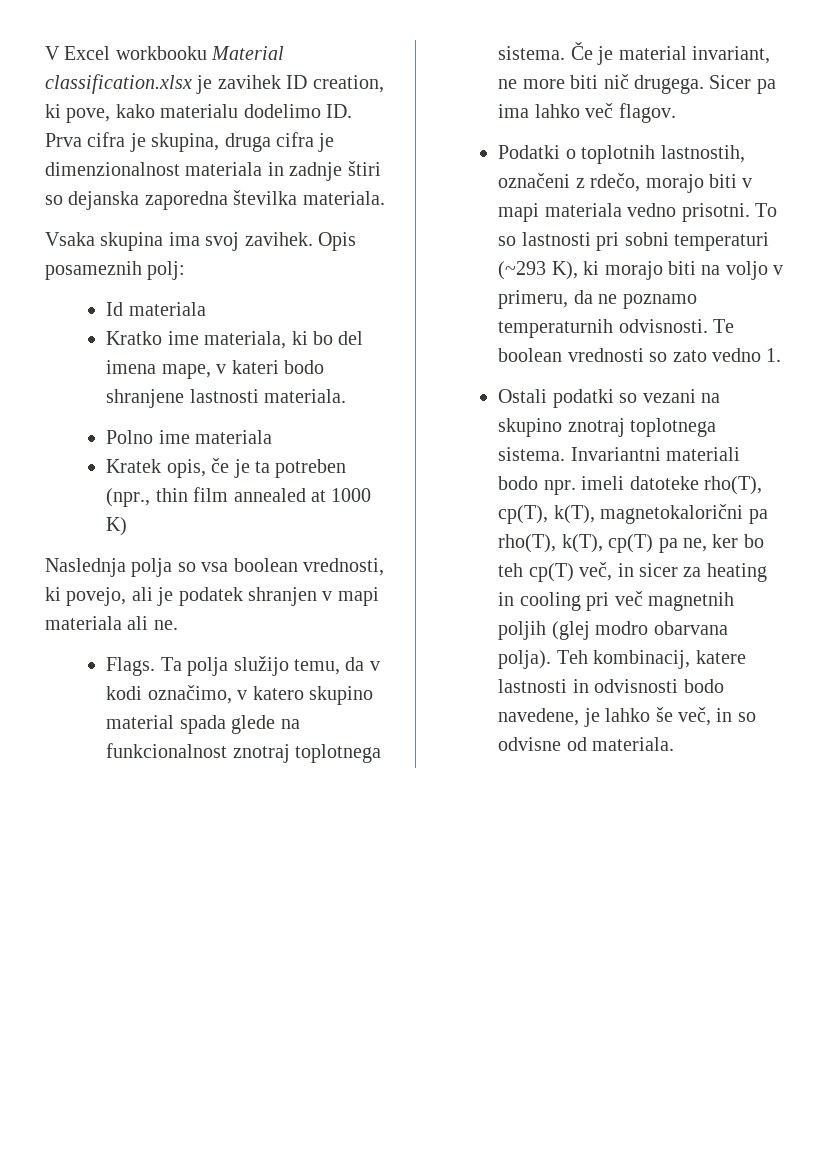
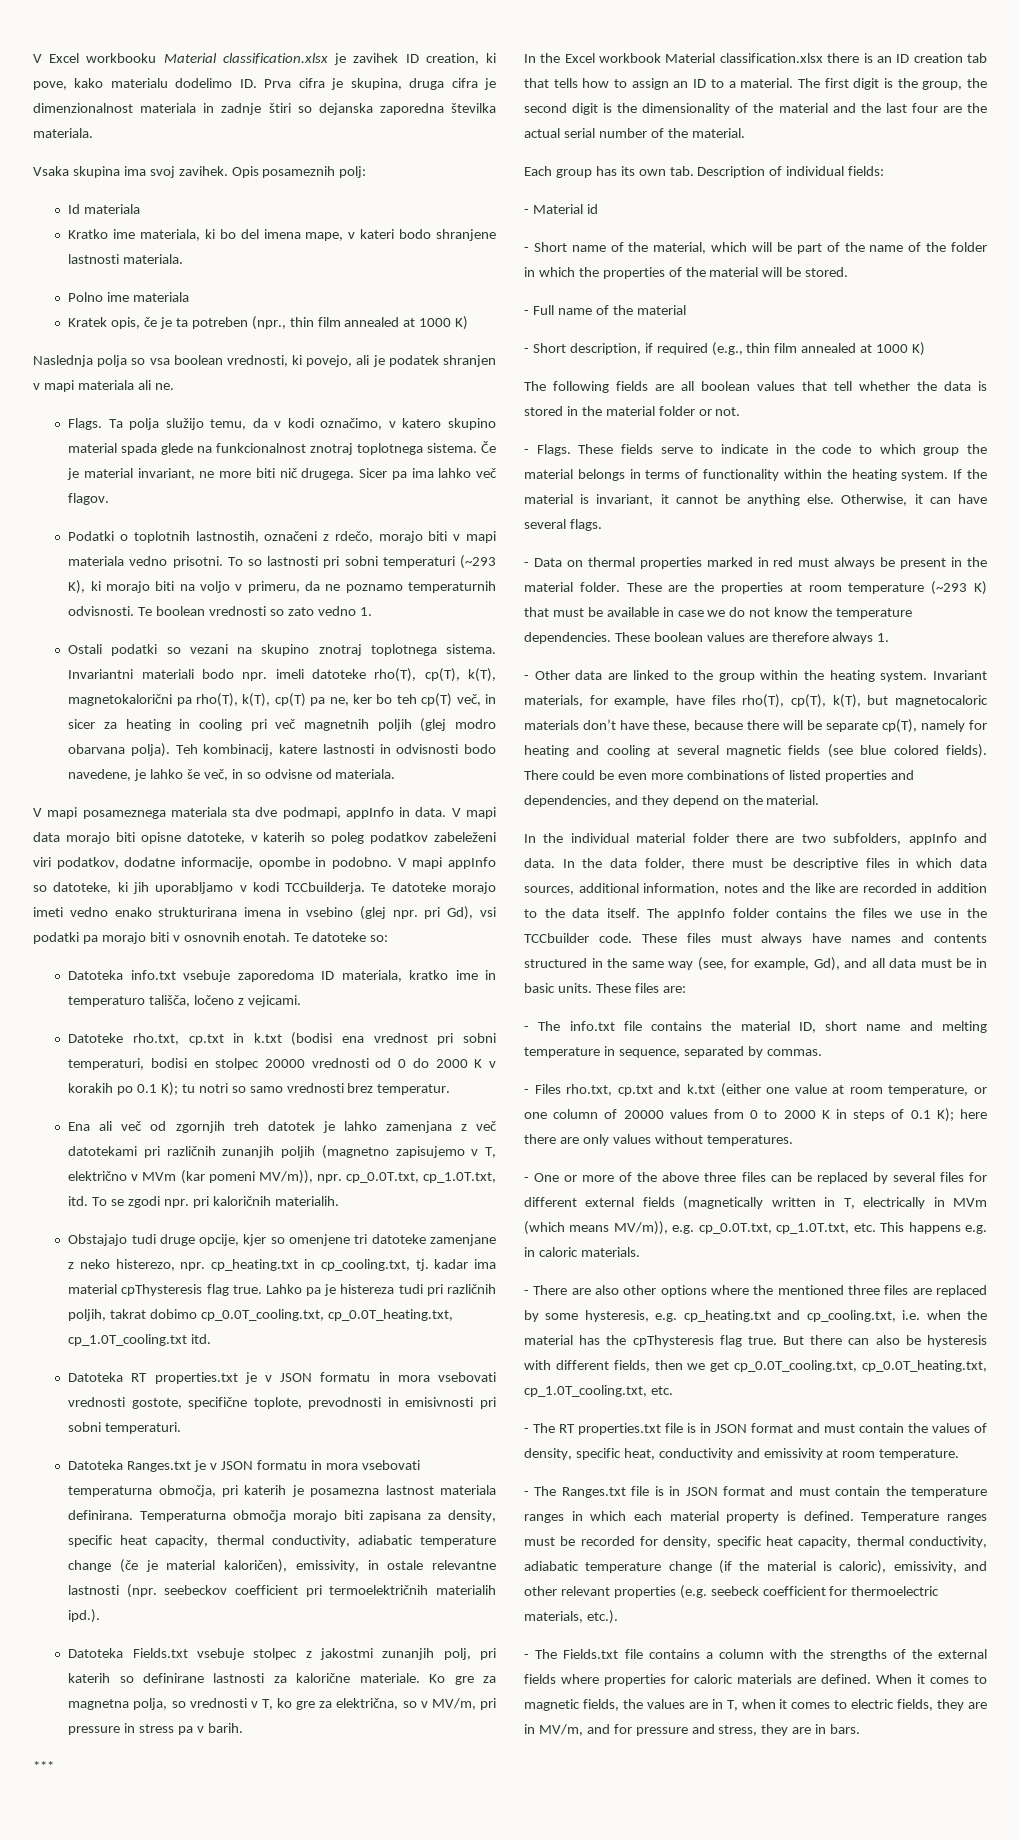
+ V mapi posameznega materiala sta dve podmapi, appInfo in data. V mapi data morajo biti opisne datoteke, v katerih so poleg podatkov zabeleženi viri podatkov, dodatne informacije, opombe in podobno. V mapi appInfo so datoteke, ki jih uporabljamo v kodi TCCbuilderja. Te datoteke morajo imeti vedno enako strukturirana imena in vsebino (glej npr. pri Gd), vsi podatki pa morajo biti v osnovnih enotah. Te datoteke so:
+ Datoteka info.txt vsebuje zaporedoma ID materiala, kratko ime in temperaturo tališča, ločeno z vejicami.
+ Datoteke rho.txt, cp.txt in k.txt (bodisi ena vrednost pri sobni temperaturi, bodisi en stolpec 20000 vrednosti od 0 do 2000 K v korakih po 0.1 K); tu notri so samo vrednosti brez temperatur.
+ Ena ali več od zgornjih treh datotek je lahko zamenjana z več datotekami pri različnih zunanjih poljih (magnetno zapisujemo v T, električno v MVm (kar pomeni MV/m)), npr. cp_0.0T.txt, cp_1.0T.txt, itd. To se zgodi npr. pri kaloričnih materialih.
+ Obstajajo tudi druge opcije, kjer so omenjene tri datoteke zamenjane z neko histerezo, npr. cp_heating.txt in cp_cooling.txt, tj. kadar ima material cpThysteresis flag true. Lahko pa je histereza tudi pri različnih poljih, takrat dobimo cp_0.0T_cooling.txt, cp_0.0T_heating.txt, cp_1.0T_cooling.txt itd.
+ Datoteka RT properties.txt je v JSON formatu in mora vsebovati vrednosti gostote, specifične toplote, prevodnosti in emisivnosti pri sobni temperaturi.
+ Datoteka Ranges.txt je v JSON formatu in mora vsebovati temperaturna območja, pri katerih je posamezna lastnost materiala definirana. Temperaturna območja morajo biti zapisana za density, specific heat capacity, thermal conductivity, adiabatic temperature change (če je material kaloričen), emissivity, in ostale relevantne lastnosti (npr. seebeckov coefficient pri termoelektričnih materialih ipd.).
+ Datoteka Fields.txt vsebuje stolpec z jakostmi zunanjih polj, pri katerih so definirane lastnosti za kalorične materiale. Ko gre za magnetna polja, so vrednosti v T, ko gre za električna, so v MV/m, pri pressure in stress pa v barih.
+ ***
+ In the Excel workbook Material classification.xlsx there is an ID creation tab that tells how to assign an ID to a material. The first digit is the group, the second digit is the dimensionality of the material and the last four are the actual serial number of the material.
+ Each group has its own tab. Description of individual fields:
+ - Material id
+ - Short name of the material, which will be part of the name of the folder in which the properties of the material will be stored.
+ - Full name of the material
+ - Short description, if required (e.g., thin film annealed at 1000 K)
+ The following fields are all boolean values that tell whether the data is stored in the material folder or not.
+ - Flags. These fields serve to indicate in the code to which group the material belongs in terms of functionality within the heating system. If the material is invariant, it cannot be anything else. Otherwise, it can have several flags.
+ - Data on thermal properties marked in red must always be present in the material folder. These are the properties at room temperature (~293 K) that must be available in case we do not know the temperature dependencies. These boolean values are therefore always 1.
+ - Other data are linked to the group within the heating system. Invariant materials, for example, have files rho(T), cp(T), k(T), but magnetocaloric materials don’t have these, because there will be separate cp(T), namely for heating and cooling at several magnetic fields (see blue colored fields). There could be even more combinations of listed properties and dependencies, and they depend on the material.
+ In the individual material folder there are two subfolders, appInfo and data. In the data folder, there must be descriptive files in which data sources, additional information, notes and the like are recorded in addition to the data itself. The appInfo folder contains the files we use in the TCCbuilder code. These files must always have names and contents structured in the same way (see, for example, Gd), and all data must be in basic units. These files are:
+ - The info.txt file contains the material ID, short name and melting temperature in sequence, separated by commas.
+ - Files rho.txt, cp.txt and k.txt (either one value at room temperature, or one column of 20000 values from 0 to 2000 K in steps of 0.1 K); here there are only values without temperatures.
+ - One or more of the above three files can be replaced by several files for different external fields (magnetically written in T, electrically in MVm (which means MV/m)), e.g. cp_0.0T.txt, cp_1.0T.txt, etc. This happens e.g. in caloric materials.
+ - There are also other options where the mentioned three files are replaced by some hysteresis, e.g. cp_heating.txt and cp_cooling.txt, i.e. when the material has the cpThysteresis flag true. But there can also be hysteresis with different fields, then we get cp_0.0T_cooling.txt, cp_0.0T_heating.txt, cp_1.0T_cooling.txt, etc.
+ - The RT properties.txt file is in JSON format and must contain the values of density, specific heat, conductivity and emissivity at room temperature.
+ - The Ranges.txt file is in JSON format and must contain the temperature ranges in which each material property is defined. Temperature ranges must be recorded for density, specific heat capacity, thermal conductivity, adiabatic temperature change (if the material is caloric), emissivity, and other relevant properties (e.g. seebeck coefficient for thermoelectric materials, etc.).
+ - The Fields.txt file contains a column with the strengths of the external fields where properties for caloric materials are defined. When it comes to magnetic fields, the values are in T, when it comes to electric fields, they are in MV/m, and for pressure and stress, they are in bars.

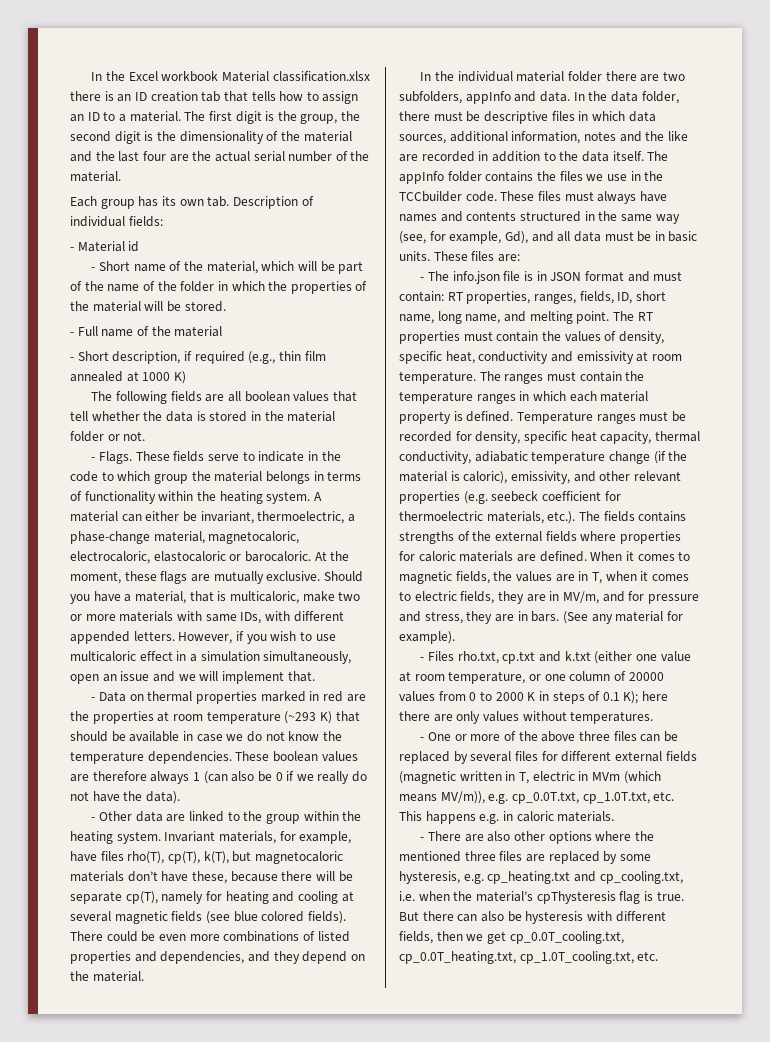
- V Excel workbooku Material classification.xlsx je zavihek ID creation, ki pove, kako materialu dodelimo ID. Prva cifra je skupina, druga cifra je dimenzionalnost materiala in zadnje štiri so dejanska zaporedna številka materiala.
- Vsaka skupina ima svoj zavihek. Opis posameznih polj:
- Id materiala
- Kratko ime materiala, ki bo del imena mape, v kateri bodo shranjene lastnosti materiala.
- Polno ime materiala
- Kratek opis, če je ta potreben (npr., thin film annealed at 1000 K)
- Naslednja polja so vsa boolean vrednosti, ki povejo, ali je podatek shranjen v mapi materiala ali ne.
- Flags. Ta polja služijo temu, da v kodi označimo, v katero skupino material spada glede na funkcionalnost znotraj toplotnega sistema. Če je material invariant, ne more biti nič drugega. Sicer pa ima lahko več flagov.
- Podatki o toplotnih lastnostih, označeni z rdečo, morajo biti v mapi materiala vedno prisotni. To so lastnosti pri sobni temperaturi (~293 K), ki morajo biti na voljo v primeru, da ne poznamo temperaturnih odvisnosti. Te boolean vrednosti so zato vedno 1.
- Ostali podatki so vezani na skupino znotraj toplotnega sistema. Invariantni materiali bodo npr. imeli datoteke rho(T), cp(T), k(T), magnetokalorični pa rho(T), k(T), cp(T) pa ne, ker bo teh cp(T) več, in sicer za heating in cooling pri več magnetnih poljih (glej modro obarvana polja). Teh kombinacij, katere lastnosti in odvisnosti bodo navedene, je lahko še več, in so odvisne od materiala.
- V mapi posameznega materiala sta dve podmapi, appInfo in data. V mapi data morajo biti opisne datoteke, v katerih so poleg podatkov zabeleženi viri podatkov, dodatne informacije, opombe in podobno. V mapi appInfo so datoteke, ki jih uporabljamo v kodi TCCbuilderja. Te datoteke morajo imeti vedno enako strukturirana imena in vsebino (glej npr. pri Gd), vsi podatki pa morajo biti v osnovnih enotah. Te datoteke so:
- Datoteka info.txt vsebuje zaporedoma ID materiala, kratko ime in temperaturo tališča, ločeno z vejicami.
- Datoteke rho.txt, cp.txt in k.txt (bodisi ena vrednost pri sobni temperaturi, bodisi en stolpec 20000 vrednosti od 0 do 2000 K v korakih po 0.1 K); tu notri so samo vrednosti brez temperatur.
- Ena ali več od zgornjih treh datotek je lahko zamenjana z več datotekami pri različnih zunanjih poljih (magnetno zapisujemo v T, električno v MVm (kar pomeni MV/m)), npr. cp_0.0T.txt, cp_1.0T.txt, itd. To se zgodi npr. pri kaloričnih materialih.
- Obstajajo tudi druge opcije, kjer so omenjene tri datoteke zamenjane z neko histerezo, npr. cp_heating.txt in cp_cooling.txt, tj. kadar ima material cpThysteresis flag true. Lahko pa je histereza tudi pri različnih poljih, takrat dobimo cp_0.0T_cooling.txt, cp_0.0T_heating.txt, cp_1.0T_cooling.txt itd.
- Datoteka RT properties.txt je v JSON formatu in mora vsebovati vrednosti gostote, specifične toplote, prevodnosti in emisivnosti pri sobni temperaturi.
- Datoteka Ranges.txt je v JSON formatu in mora vsebovati temperaturna območja, pri katerih je posamezna lastnost materiala definirana. Temperaturna območja morajo biti zapisana za density, specific heat capacity, thermal conductivity, adiabatic temperature change (če je material kaloričen), emissivity, in ostale relevantne lastnosti (npr. seebeckov coefficient pri termoelektričnih materialih ipd.).
- Datoteka Fields.txt vsebuje stolpec z jakostmi zunanjih polj, pri katerih so definirane lastnosti za kalorične materiale. Ko gre za magnetna polja, so vrednosti v T, ko gre za električna, so v MV/m, pri pressure in stress pa v barih.
- ***
- If the material is invariant, it cannot be anything else. Otherwise, it can have several flags.
+ A material can either be invariant, thermoelectric, a phase-change material, magnetocaloric, electrocaloric, elastocaloric or barocaloric. At the moment, these flags are mutually exclusive. Should you have a material, that is multicaloric, make two or more materials with same IDs, with different appended letters. However, if you wish to use multicaloric effect in a simulation simultaneously, open an issue and we will implement that.
- - Data on thermal properties marked in red must always be present in the material folder. These are the properties at room temperature (~293 K) that must be available in case we do not know the temperature dependencies.
+ - Data on thermal properties marked in red are the properties at room temperature (~293 K) that should be available in case we do not know the temperature dependencies.
- These boolean values are therefore always 1.
+ These boolean values are therefore always 1 (can also be 0 if we really do not have the data).
- - The info.txt file contains the material ID, short name and melting temperature in sequence, separated by commas.
+ - The info.json file is in JSON format and must contain: RT properties, ranges, fields, ID, short name, long name, and melting point. The RT properties must contain the values of density, specific heat, conductivity and emissivity at room temperature. The ranges must contain the temperature ranges in which each material property is defined. Temperature ranges must be recorded for density, specific heat capacity, thermal conductivity, adiabatic temperature change (if the material is caloric), emissivity, and other relevant properties (e.g. seebeck coefficient for thermoelectric materials, etc.). The fields contains strengths of the external fields where properties for caloric materials are defined. When it comes to magnetic fields, the values are in T, when it comes to electric fields, they are in MV/m, and for pressure and stress, they are in bars. (See any material for example).
- - One or more of the above three files can be replaced by several files for different external fields (magnetically written in T, electrically in MVm (which means MV/m)), e.g. cp_0.0T.txt, cp_1.0T.txt, etc. This happens e.g. in caloric materials.
+ - One or more of the above three files can be replaced by several files for different external fields (magnetic written in T, electric in MVm (which means MV/m)), e.g. cp_0.0T.txt, cp_1.0T.txt, etc. This happens e.g. in caloric materials.
- - There are also other options where the mentioned three files are replaced by some hysteresis, e.g. cp_heating.txt and cp_cooling.txt, i.e. when the material has the cpThysteresis flag true.
+ - There are also other options where the mentioned three files are replaced by some hysteresis, e.g. cp_heating.txt and cp_cooling.txt, i.e. when the material’s cpThysteresis flag is true.
- - The RT properties.txt file is in JSON format and must contain the values of density, specific heat, conductivity and emissivity at room temperature.
- - The Ranges.txt file is in JSON format and must contain the temperature ranges in which each material property is defined. Temperature ranges must be recorded for density, specific heat capacity, thermal conductivity, adiabatic temperature change (if the material is caloric), emissivity, and other relevant properties (e.g. seebeck coefficient for thermoelectric materials, etc.).
- - The Fields.txt file contains a column with the strengths of the external fields where properties for caloric materials are defined. When it comes to magnetic fields, the values are in T, when it comes to electric fields, they are in MV/m, and for pressure and stress, they are in bars.

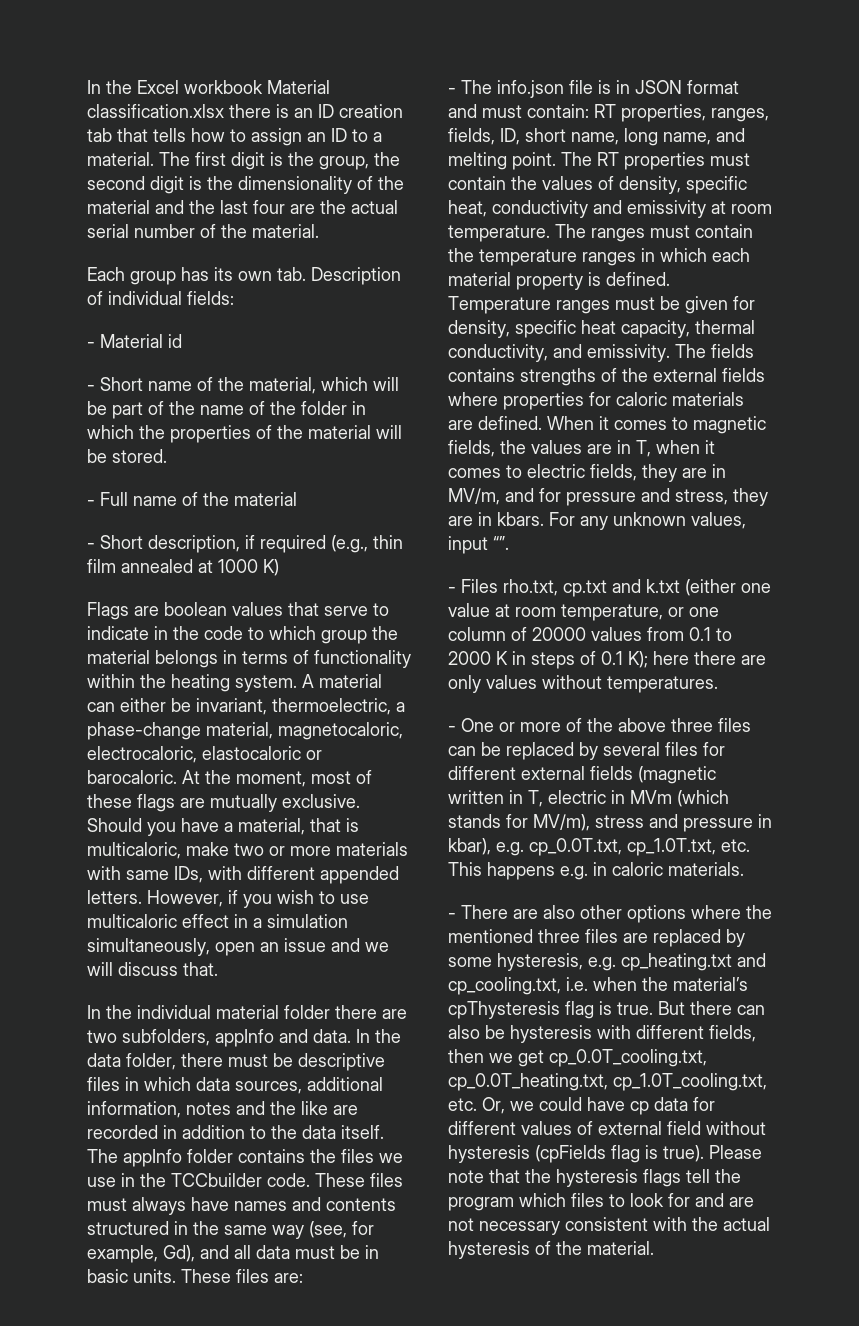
- The following fields are all boolean values that tell whether the data is stored in the material folder or not.
- - Flags. These fields serve to indicate in the code to which group the material belongs in terms of functionality within the heating system.
+ Flags are boolean values that serve to indicate in the code to which group the material belongs in terms of functionality within the heating system.
- At the moment, these flags are mutually exclusive.
+ At the moment, most of these flags are mutually exclusive.
- However, if you wish to use multicaloric effect in a simulation simultaneously, open an issue and we will implement that.
+ However, if you wish to use multicaloric effect in a simulation simultaneously, open an issue and we will discuss that.
- - Data on thermal properties marked in red are the properties at room temperature (~293 K) that should be available in case we do not know the temperature dependencies. These boolean values are therefore always 1 (can also be 0 if we really do not have the data).
- - Other data are linked to the group within the heating system. Invariant materials, for example, have files rho(T), cp(T), k(T), but magnetocaloric materials don’t have these, because there will be separate cp(T), namely for heating and cooling at several magnetic fields (see blue colored fields). There could be even more combinations of listed properties and dependencies, and they depend on the material.
- Temperature ranges must be recorded for density, specific heat capacity, thermal conductivity, adiabatic temperature change (if the material is caloric), emissivity, and other relevant properties (e.g. seebeck coefficient for thermoelectric materials, etc.). The fields contains strengths of the external fields where properties for caloric materials are defined.
+ Temperature ranges must be given for density, specific heat capacity, thermal conductivity, and emissivity. The fields contains strengths of the external fields where properties for caloric materials are defined.
- When it comes to magnetic fields, the values are in T, when it comes to electric fields, they are in MV/m, and for pressure and stress, they are in bars. (See any material for example).
+ When it comes to magnetic fields, the values are in T, when it comes to electric fields, they are in MV/m, and for pressure and stress, they are in kbars. For any unknown values, input “”.
- - Files rho.txt, cp.txt and k.txt (either one value at room temperature, or one column of 20000 values from 0 to 2000 K in steps of 0.1 K); here there are only values without temperatures.
+ - Files rho.txt, cp.txt and k.txt (either one value at room temperature, or one column of 20000 values from 0.1 to 2000 K in steps of 0.1 K); here there are only values without temperatures.
- - One or more of the above three files can be replaced by several files for different external fields (magnetic written in T, electric in MVm (which means MV/m)), e.g. cp_0.0T.txt, cp_1.0T.txt, etc. This happens e.g. in caloric materials.
+ - One or more of the above three files can be replaced by several files for different external fields (magnetic written in T, electric in MVm (which stands for MV/m), stress and pressure in kbar), e.g. cp_0.0T.txt, cp_1.0T.txt, etc. This happens e.g. in caloric materials.
- But there can also be hysteresis with different fields, then we get cp_0.0T_cooling.txt, cp_0.0T_heating.txt, cp_1.0T_cooling.txt, etc.
+ But there can also be hysteresis with different fields, then we get cp_0.0T_cooling.txt, cp_0.0T_heating.txt, cp_1.0T_cooling.txt, etc. Or, we could have cp data for different values of external field without hysteresis (cpFields flag is true). Please note that the hysteresis flags tell the program which files to look for and are not necessary consistent with the actual hysteresis of the material.

